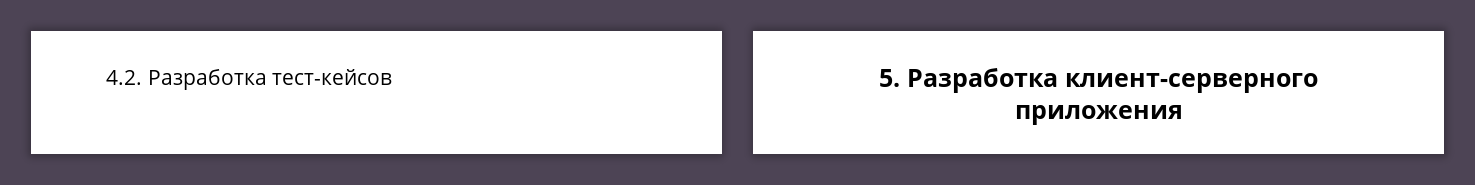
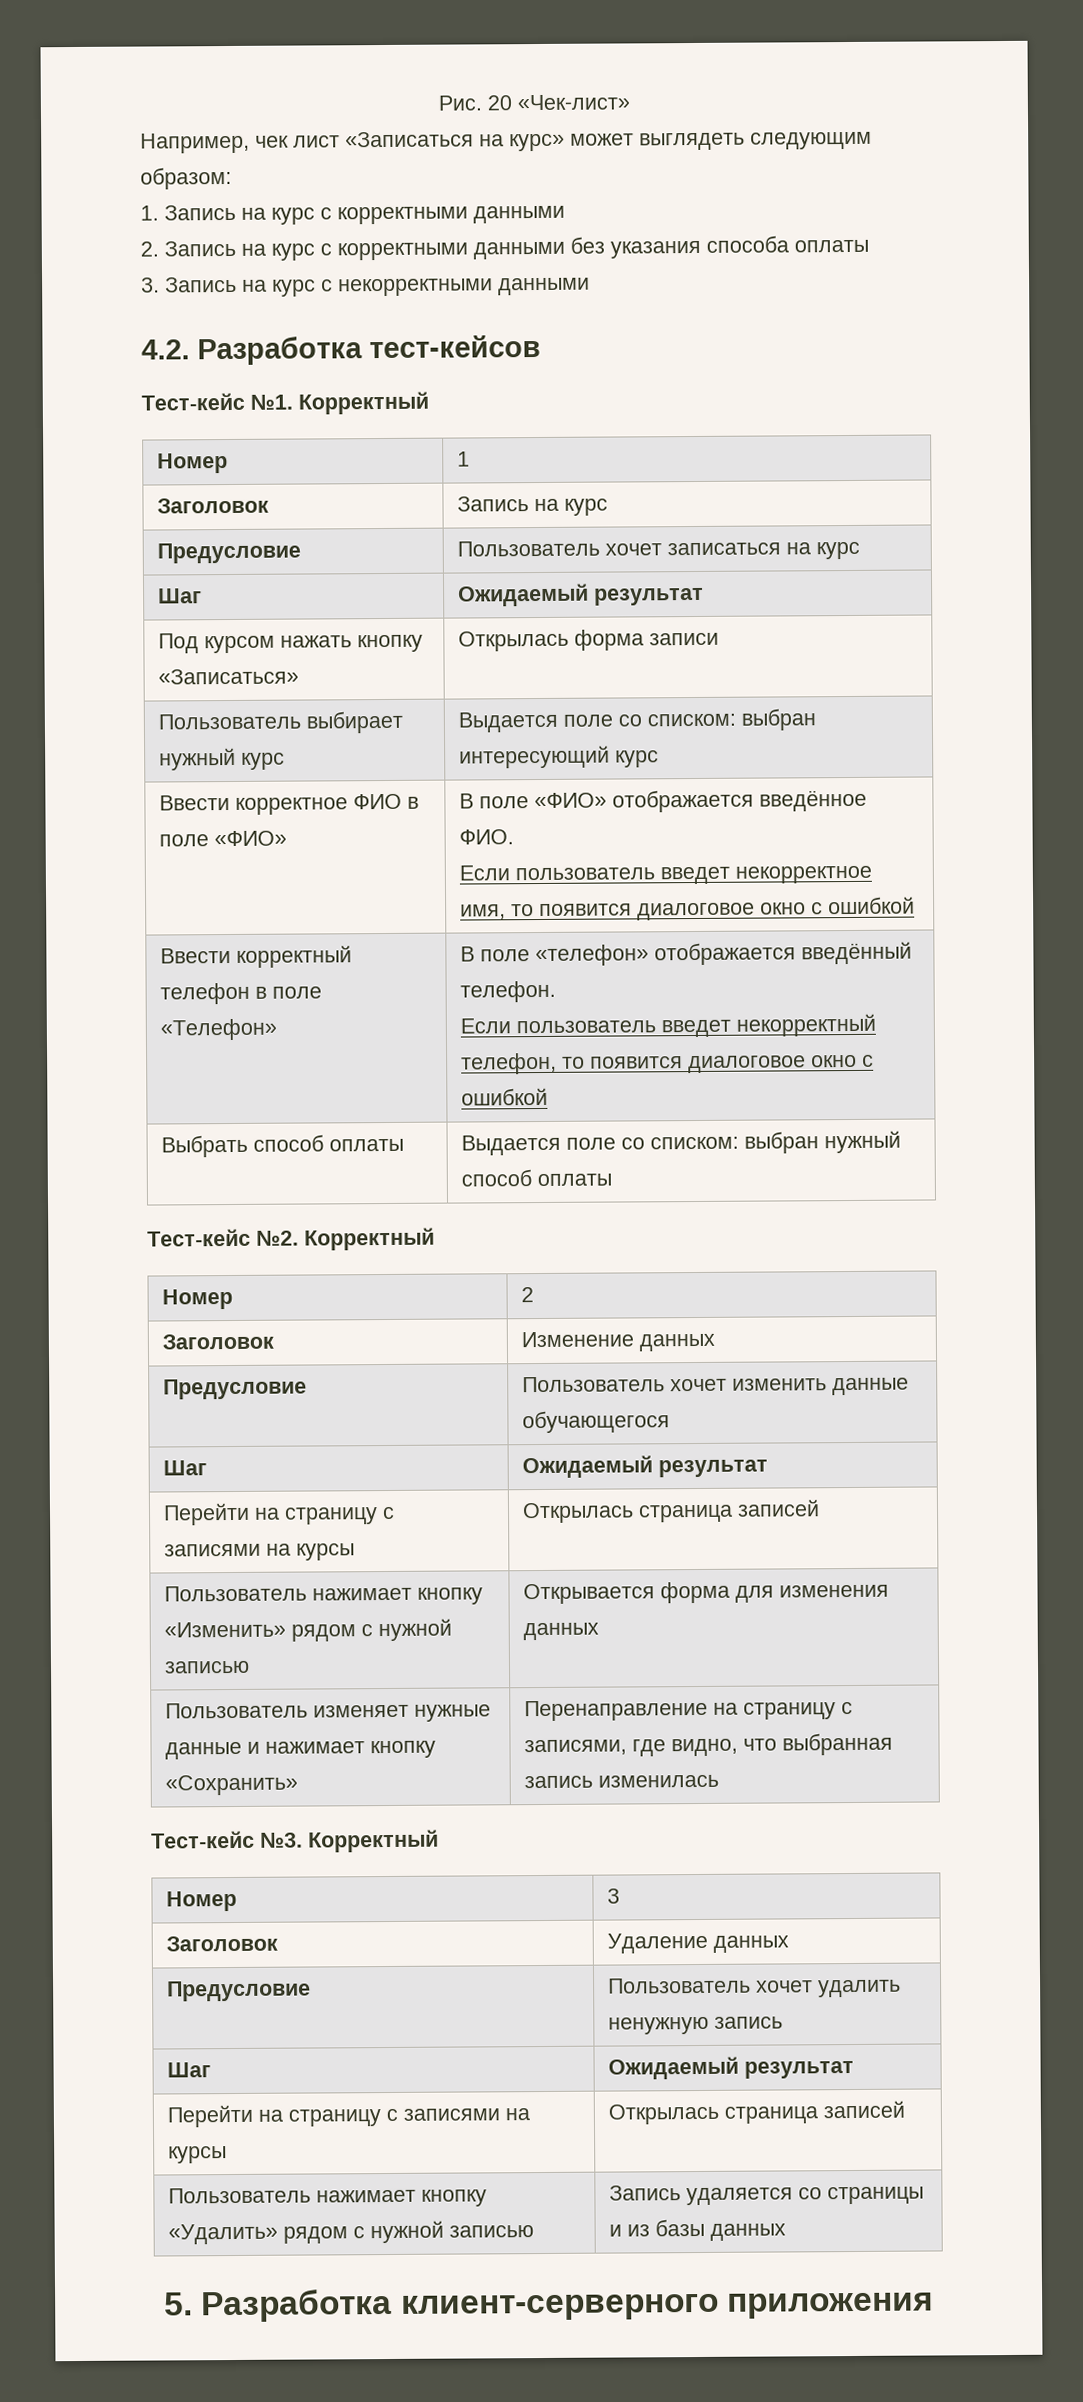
+ Рис. 20 «Чек-лист»
+ Например, чек лист «Записаться на курс» может выглядеть следующим образом:
+ 1. Запись на курс с корректными данными
+ 2. Запись на курс с корректными данными без указания способа оплаты
+ 3. Запись на курс с некорректными данными
  4.2. Разработка тест-кейсов
+ Тест-кейс №1. Корректный
+ Номер | 1
+ Заголовок | Запись на курс
+ Предусловие | Пользователь хочет записаться на курс
+ Шаг | Ожидаемый результат
+ Под курсом нажать кнопку «Записаться» | Открылась форма записи
+ Пользователь выбирает нужный курс | Выдается поле со списком: выбран интересующий курс
+ Ввести корректное ФИО в поле «ФИО» | В поле «ФИО» отображается введённое ФИО.
+ Если пользователь введет некорректное имя, то появится диалоговое окно с ошибкой
+ Ввести корректный телефон в поле «Телефон» | В поле «телефон» отображается введённый телефон.
+ Если пользователь введет некорректный телефон, то появится диалоговое окно с ошибкой
+ Выбрать способ оплаты | Выдается поле со списком: выбран нужный способ оплаты
+ Тест-кейс №2. Корректный
+ Номер | 2
+ Заголовок | Изменение данных
+ Предусловие | Пользователь хочет изменить данные обучающегося
+ Шаг | Ожидаемый результат
+ Перейти на страницу с записями на курсы | Открылась страница записей
+ Пользователь нажимает кнопку «Изменить» рядом с нужной записью | Открывается форма для изменения данных
+ Пользователь изменяет нужные данные и нажимает кнопку «Сохранить» | Перенаправление на страницу с записями, где видно, что выбранная запись изменилась
+ Тест-кейс №3. Корректный
+ Номер | 3
+ Заголовок | Удаление данных
+ Предусловие | Пользователь хочет удалить ненужную запись
+ Шаг | Ожидаемый результат
+ Перейти на страницу с записями на курсы | Открылась страница записей
+ Пользователь нажимает кнопку «Удалить» рядом с нужной записью | Запись удаляется со страницы и из базы данных

